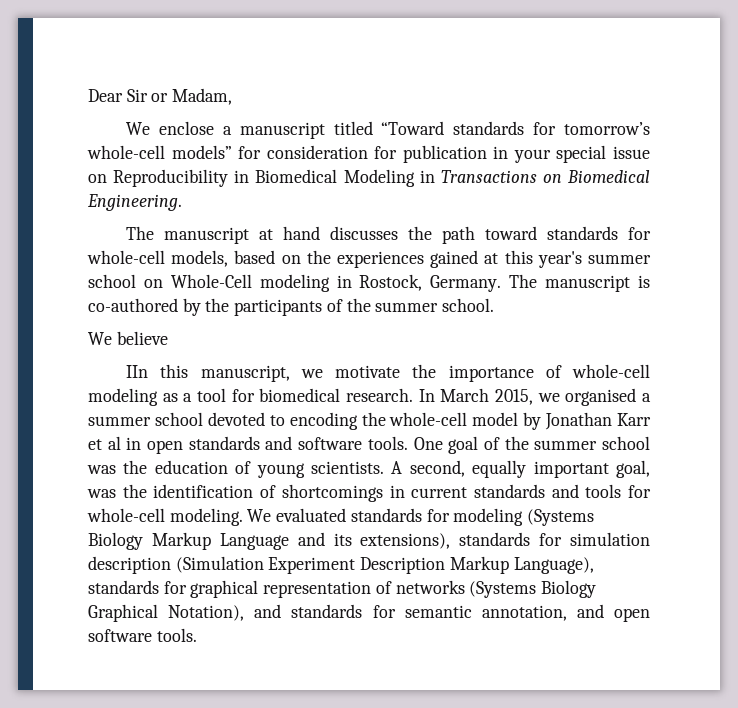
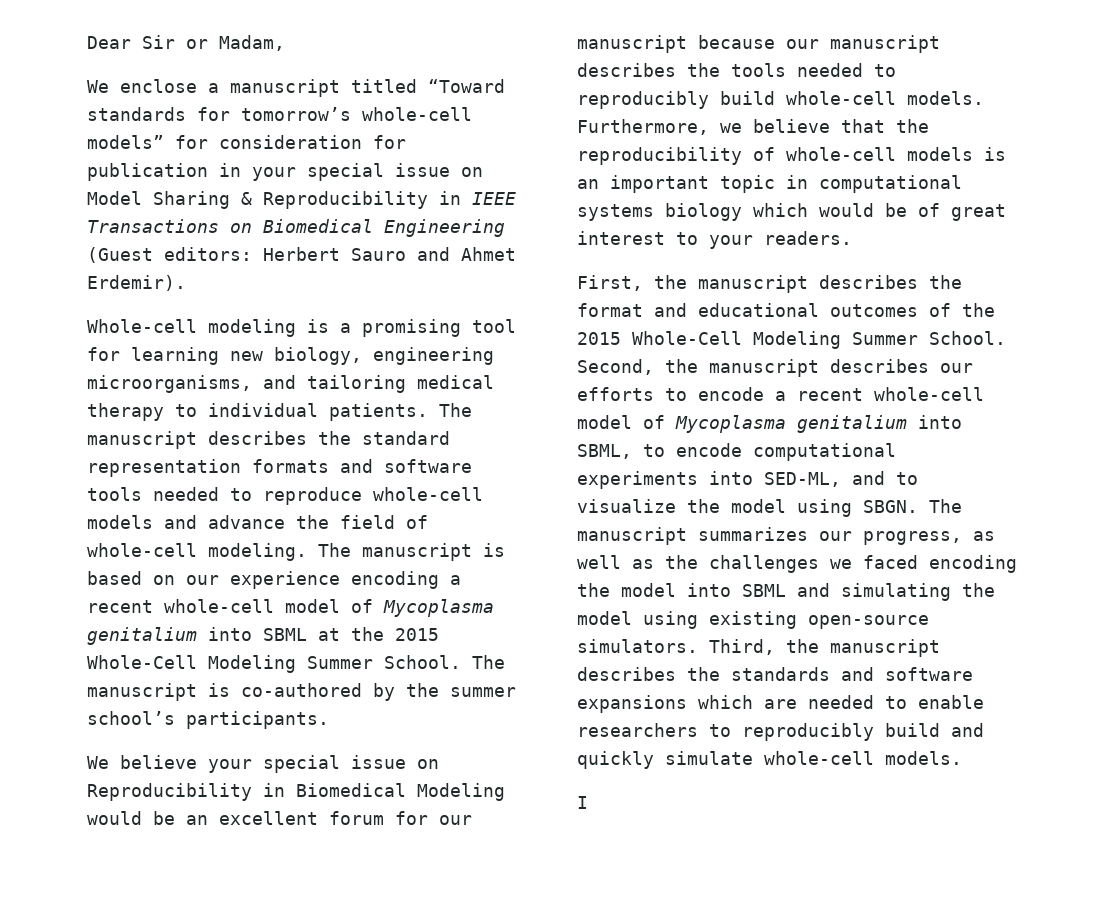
- We enclose a manuscript titled “Toward standards for tomorrow’s whole-cell models” for consideration for publication in your special issue on Reproducibility in Biomedical Modeling in Transactions on Biomedical Engineering.
- The manuscript at hand discusses the path toward standards for whole-cell models, based on the experiences gained at this year's summer school on Whole-Cell modeling in Rostock, Germany.
+ We enclose a manuscript titled “Toward standards for tomorrow’s whole-cell models” for consideration for publication in your special issue on Model Sharing & Reproducibility in IEEE Transactions on Biomedical Engineering (Guest editors: Herbert Sauro and Ahmet Erdemir).
+ Whole-cell modeling is a promising tool for learning new biology, engineering microorganisms, and tailoring medical therapy to individual patients. The manuscript describes the standard representation formats and software tools needed to reproduce whole-cell models and advance the field of whole-cell modeling. The manuscript is based on our experience encoding a recent whole-cell model of Mycoplasma genitalium into SBML at the 2015 Whole-Cell Modeling Summer School.
- The manuscript is co-authored by the participants of the summer school.
- We believe
- IIn this manuscript, we motivate the importance of whole-cell modeling as a tool for biomedical research. In March 2015, we organised a summer school devoted to encoding the whole-cell model by Jonathan Karr et al in open standards and software tools. One goal of the summer school was the education of young scientists. A second, equally important goal, was the identification of shortcomings in current standards and tools for whole-cell modeling. We evaluated standards for modeling (Systems Biology Markup Language and its extensions), standards for simulation description (Simulation Experiment Description Markup Language), standards for graphical representation of networks (Systems Biology Graphical Notation), and standards for semantic annotation, and open software tools.
+ The manuscript is co-authored by the summer school’s participants.
+ We believe your special issue on Reproducibility in Biomedical Modeling would be an excellent forum for our manuscript because our manuscript describes the tools needed to reproducibly build whole-cell models. Furthermore, we believe that the reproducibility of whole-cell models is an important topic in computational systems biology which would be of great interest to your readers.
+ First, the manuscript describes the format and educational outcomes of the 2015 Whole-Cell Modeling Summer School. Second, the manuscript describes our efforts to encode a recent whole-cell model of Mycoplasma genitalium into SBML, to encode computational experiments into SED-ML, and to visualize the model using SBGN. The manuscript summarizes our progress, as well as the challenges we faced encoding the model into SBML and simulating the model using existing open-source simulators. Third, the manuscript describes the standards and software expansions which are needed to enable researchers to reproducibly build and quickly simulate whole-cell models.
+ I

